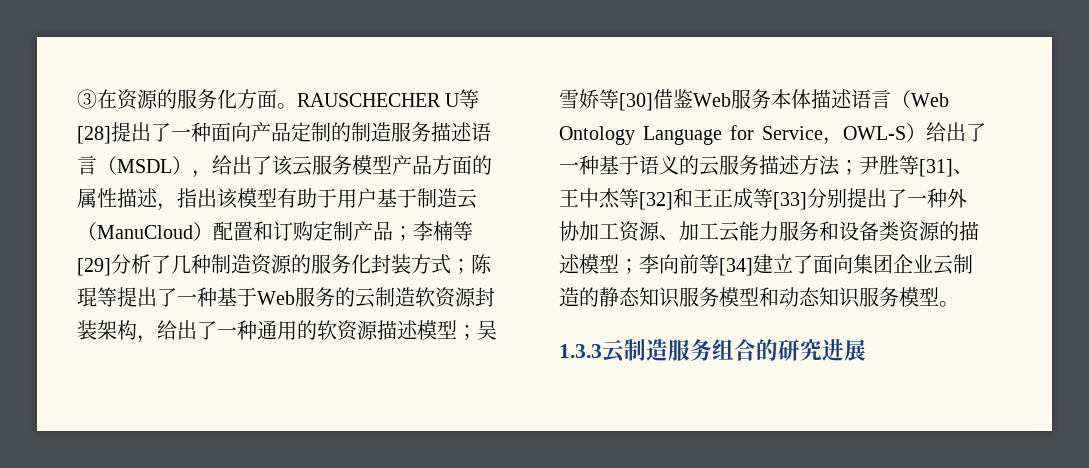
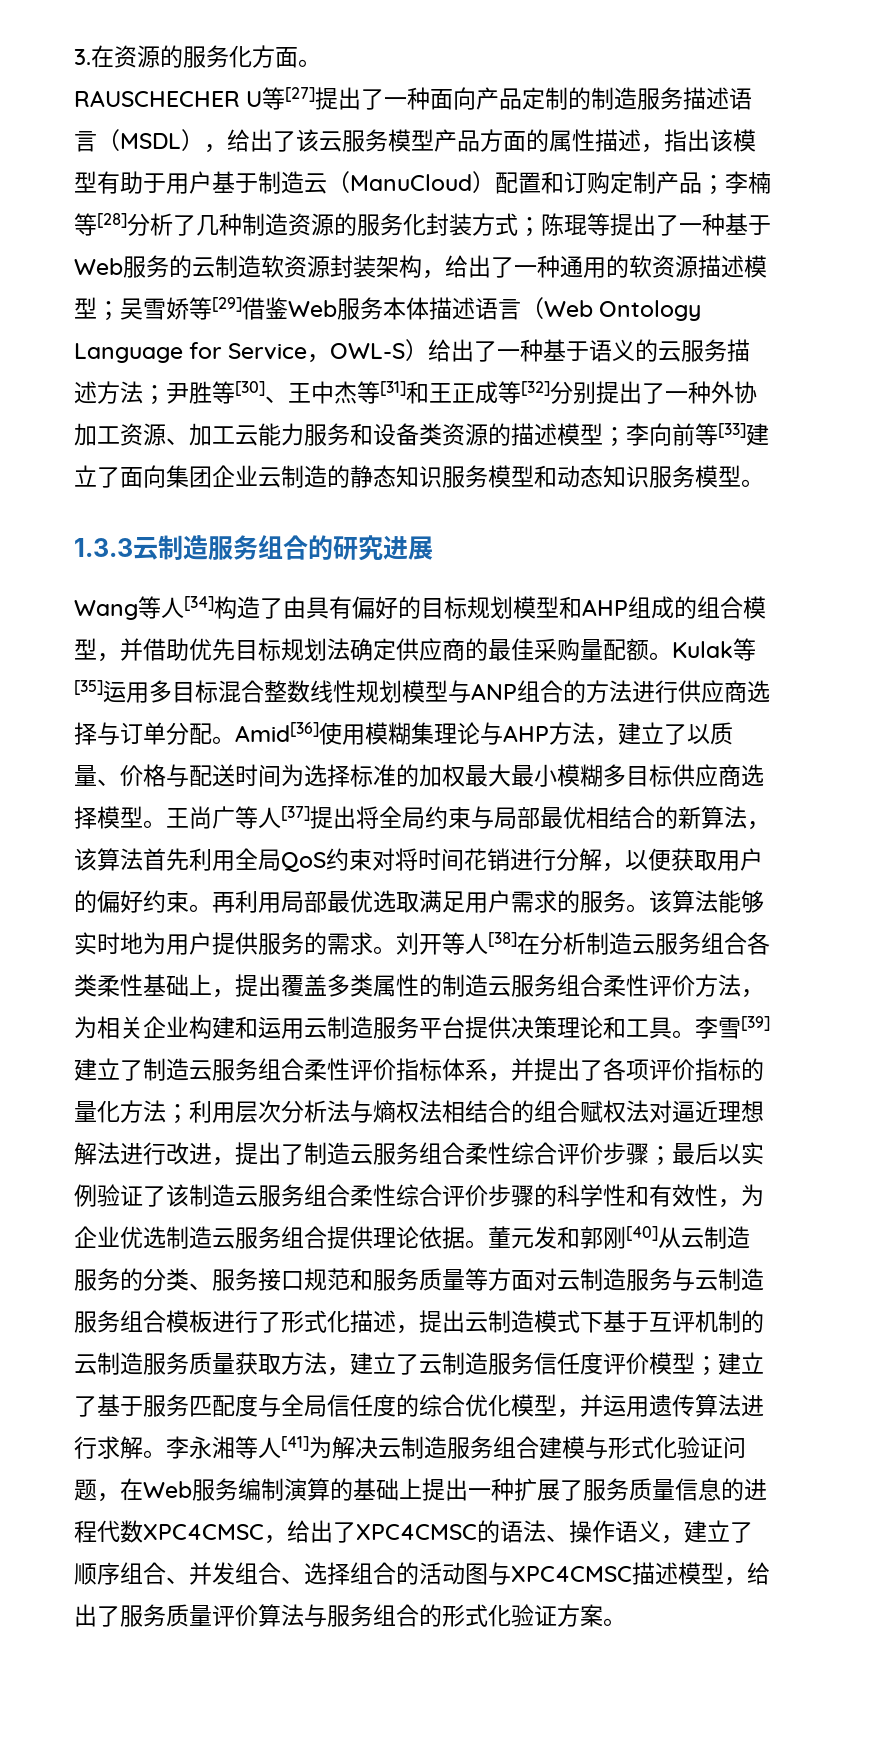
- ③在资源的服务化方面。RAUSCHECHER U等[28]提出了一种面向产品定制的制造服务描述语言（MSDL），给出了该云服务模型产品方面的属性描述，指出该模型有助于用户基于制造云（ManuCloud）配置和订购定制产品；
+ 3.在资源的服务化方面。
+ RAUSCHECHER U等[27]提出了一种面向产品定制的制造服务描述语言（MSDL），给出了该云服务模型产品方面的属性描述，指出该模型有助于用户基于制造云（ManuCloud）配置和订购定制产品；
- 李楠等[29]分析了几种制造资源的服务化封装方式；
+ 李楠等[28]分析了几种制造资源的服务化封装方式；
- 吴雪娇等[30]借鉴Web服务本体描述语言（Web Ontology Language for Service，OWL-S）给出了一种基于语义的云服务描述方法；
+ 吴雪娇等[29]借鉴Web服务本体描述语言（Web Ontology Language for Service，OWL-S）给出了一种基于语义的云服务描述方法；
- 尹胜等[31]、王中杰等[32]和王正成等[33]分别提出了一种外协加工资源、加工云能力服务和设备类资源的描述模型；
+ 尹胜等[30]、王中杰等[31]和王正成等[32]分别提出了一种外协加工资源、加工云能力服务和设备类资源的描述模型；
- 李向前等[34]建立了面向集团企业云制造的静态知识服务模型和动态知识服务模型。
+ 李向前等[33]建立了面向集团企业云制造的静态知识服务模型和动态知识服务模型。
+ Wang等人[34]构造了由具有偏好的目标规划模型和AHP组成的组合模型，并借助优先目标规划法确定供应商的最佳采购量配额。Kulak等[35]运用多目标混合整数线性规划模型与ANP组合的方法进行供应商选择与订单分配。Amid[36]使用模糊集理论与AHP方法，建立了以质量、价格与配送时间为选择标准的加权最大最小模糊多目标供应商选择模型。王尚广等人[37]提出将全局约束与局部最优相结合的新算法，该算法首先利用全局QoS约束对将时间花销进行分解，以便获取用户的偏好约束。再利用局部最优选取满足用户需求的服务。该算法能够实时地为用户提供服务的需求。刘开等人[38]在分析制造云服务组合各类柔性基础上，提出覆盖多类属性的制造云服务组合柔性评价方法，为相关企业构建和运用云制造服务平台提供决策理论和工具。李雪[39]建立了制造云服务组合柔性评价指标体系，并提出了各项评价指标的量化方法；利用层次分析法与熵权法相结合的组合赋权法对逼近理想解法进行改进，提出了制造云服务组合柔性综合评价步骤；最后以实例验证了该制造云服务组合柔性综合评价步骤的科学性和有效性，为企业优选制造云服务组合提供理论依据。董元发和郭刚[40]从云制造服务的分类、服务接口规范和服务质量等方面对云制造服务与云制造服务组合模板进行了形式化描述，提出云制造模式下基于互评机制的云制造服务质量获取方法，建立了云制造服务信任度评价模型；建立了基于服务匹配度与全局信任度的综合优化模型，并运用遗传算法进行求解。李永湘等人[41]为解决云制造服务组合建模与形式化验证问题，在Web服务编制演算的基础上提出一种扩展了服务质量信息的进程代数XPC4CMSC，给出了XPC4CMSC的语法、操作语义，建立了顺序组合、并发组合、选择组合的活动图与XPC4CMSC描述模型，给出了服务质量评价算法与服务组合的形式化验证方案。

